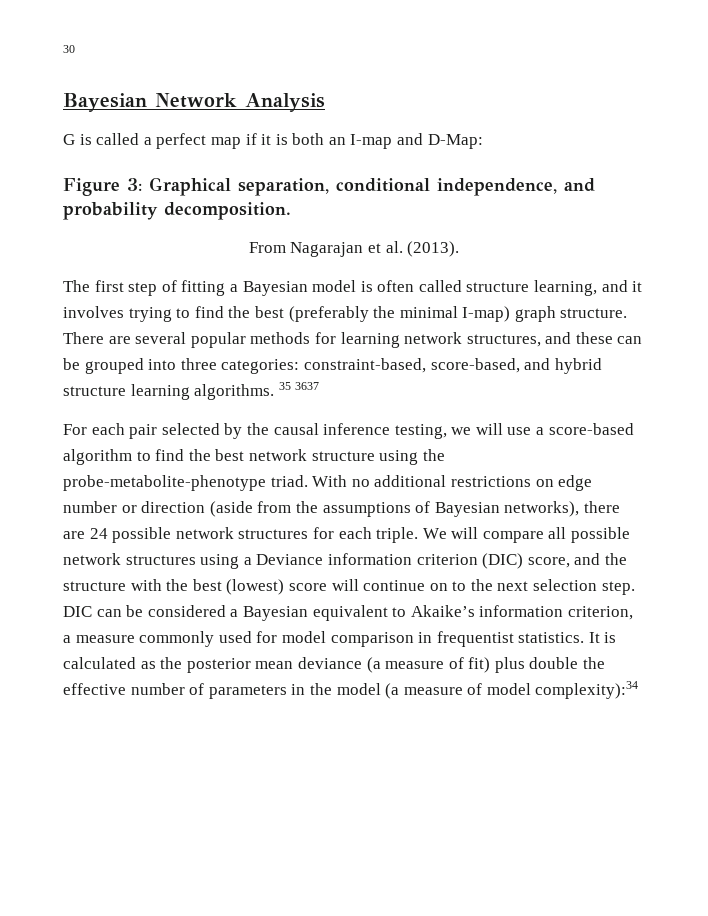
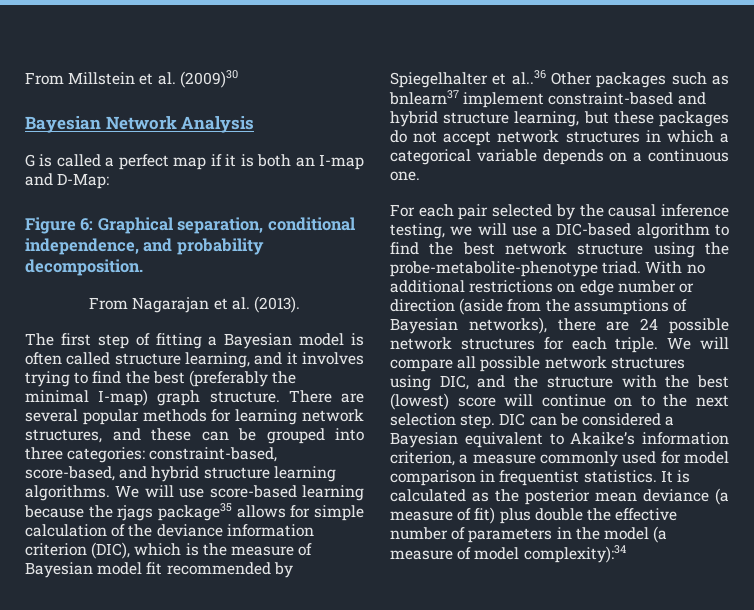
- 30
+ From Millstein et al. (2009)30
- Figure 3: Graphical separation, conditional independence, and probability decomposition.
+ Figure 6: Graphical separation, conditional independence, and probability decomposition.
- 35 3637
+ We will use score-based learning because the rjags package35 allows for simple calculation of the deviance information criterion (DIC), which is the measure of Bayesian model fit recommended by Spiegelhalter et al..36 Other packages such as bnlearn37 implement constraint-based and hybrid structure learning, but these packages do not accept network structures in which a categorical variable depends on a continuous one.
- For each pair selected by the causal inference testing, we will use a score-based algorithm to find the best network structure using the probe-metabolite-phenotype triad.
+ For each pair selected by the causal inference testing, we will use a DIC-based algorithm to find the best network structure using the probe-metabolite-phenotype triad.
- We will compare all possible network structures using a Deviance information criterion (DIC) score, and the structure with the best (lowest) score will continue on to the next selection step.
+ We will compare all possible network structures using DIC, and the structure with the best (lowest) score will continue on to the next selection step.

